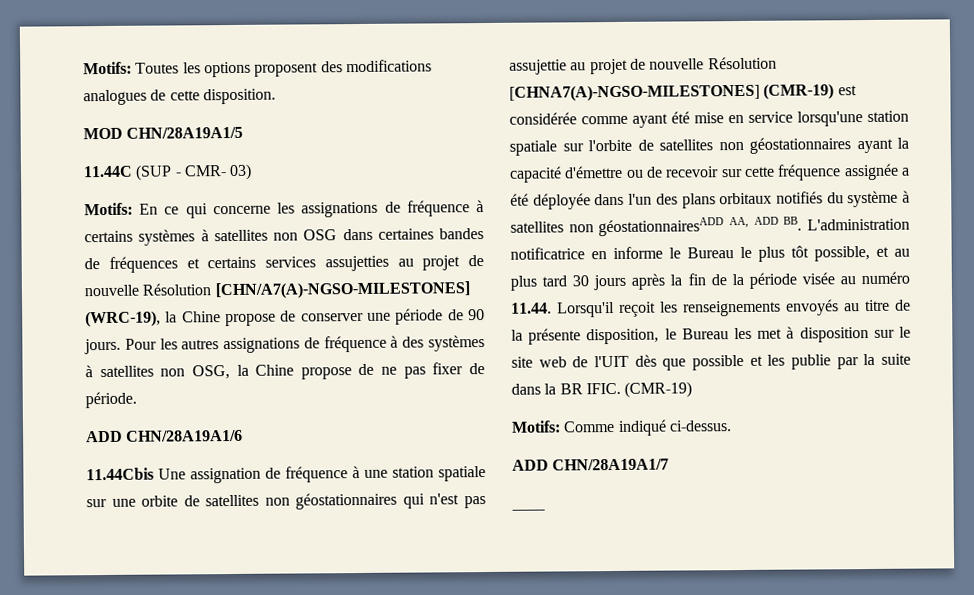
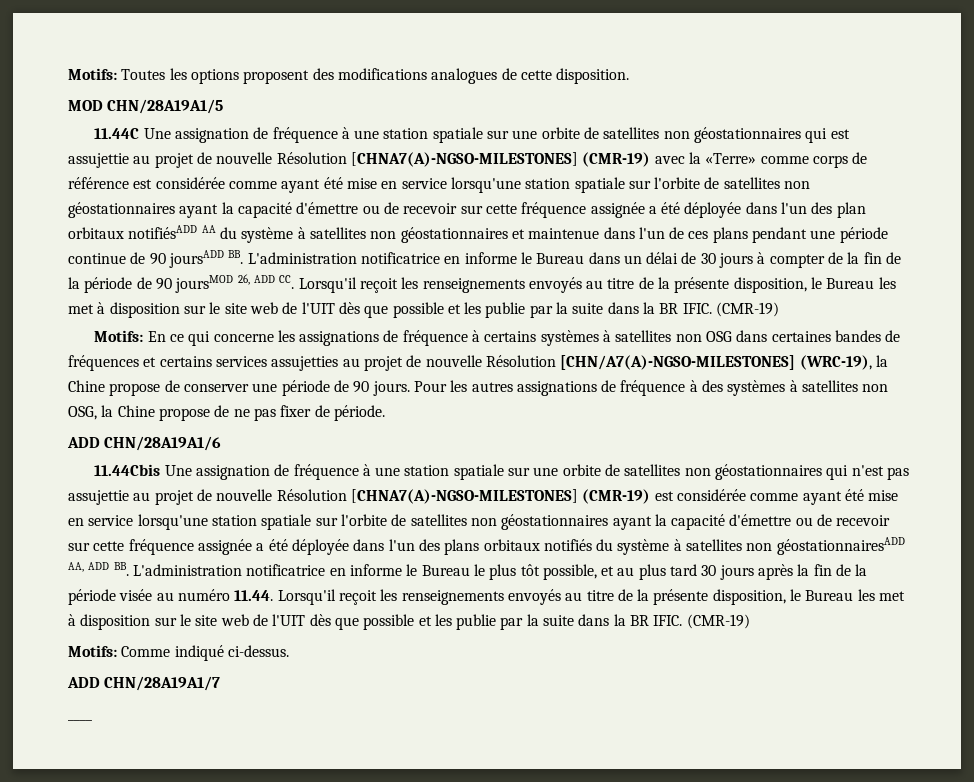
- 11.44C (SUP - CMR- 03)
+ 11.44C Une assignation de fréquence à une station spatiale sur une orbite de satellites non géostationnaires qui est assujettie au projet de nouvelle Résolution [CHNA7(A)-NGSO-MILESTONES] (CMR-19) avec la «Terre» comme corps de référence est considérée comme ayant été mise en service lorsqu'une station spatiale sur l'orbite de satellites non géostationnaires ayant la capacité d'émettre ou de recevoir sur cette fréquence assignée a été déployée dans l'un des plan orbitaux notifiésADD AA du système à satellites non géostationnaires et maintenue dans l'un de ces plans pendant une période continue de 90 joursADD BB. L'administration notificatrice en informe le Bureau dans un délai de 30 jours à compter de la fin de la période de 90 joursMOD 26, ADD CC. Lorsqu'il reçoit les renseignements envoyés au titre de la présente disposition, le Bureau les met à disposition sur le site web de l'UIT dès que possible et les publie par la suite dans la BR IFIC. (CMR-19)

